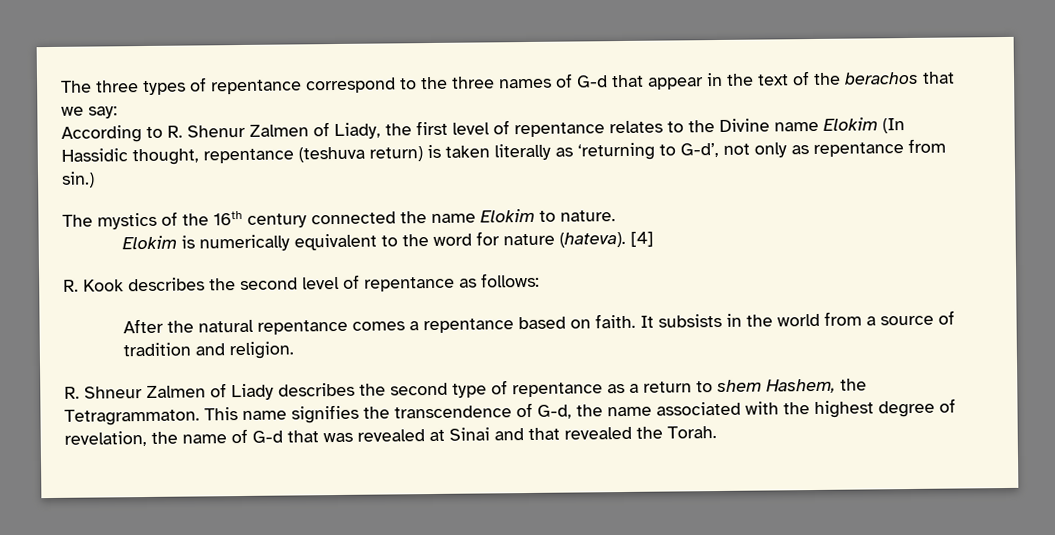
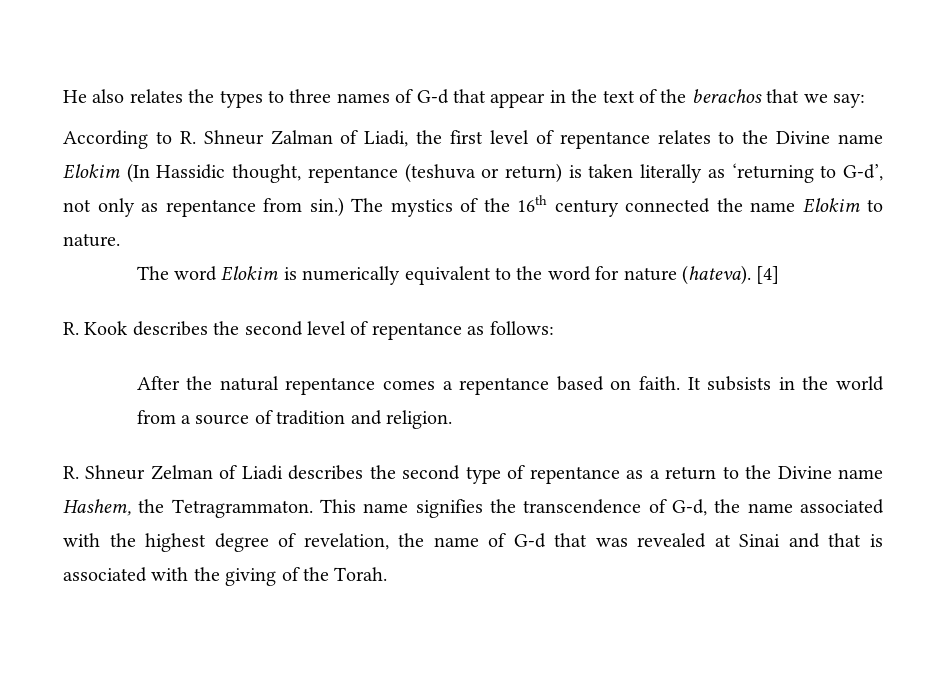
- The three types of repentance correspond to the three names of G-d that appear in the text of the berachos that we say:
+ He also relates the types to three names of G-d that appear in the text of the berachos that we say:
- According to R. Shenur Zalmen of Liady, the first level of repentance relates to the Divine name Elokim (In Hassidic thought, repentance (teshuva return) is taken literally as ‘returning to G-d’, not only as repentance from sin.)
- The mystics of the 16th century connected the name Elokim to nature.
+ According to R. Shneur Zalman of Liadi, the first level of repentance relates to the Divine name Elokim (In Hassidic thought, repentance (teshuva or return) is taken literally as ‘returning to G-d’, not only as repentance from sin.) The mystics of the 16th century connected the name Elokim to nature.
- Elokim is numerically equivalent to the word for nature (hateva).
+ The word Elokim is numerically equivalent to the word for nature (hateva).
- R. Shneur Zalmen of Liady describes the second type of repentance as a return to shem Hashem, the Tetragrammaton.
+ R. Shneur Zelman of Liadi describes the second type of repentance as a return to the Divine name Hashem, the Tetragrammaton.
- This name signifies the transcendence of G-d, the name associated with the highest degree of revelation, the name of G-d that was revealed at Sinai and that revealed the Torah.
+ This name signifies the transcendence of G-d, the name associated with the highest degree of revelation, the name of G-d that was revealed at Sinai and that is associated with the giving of the Torah.

